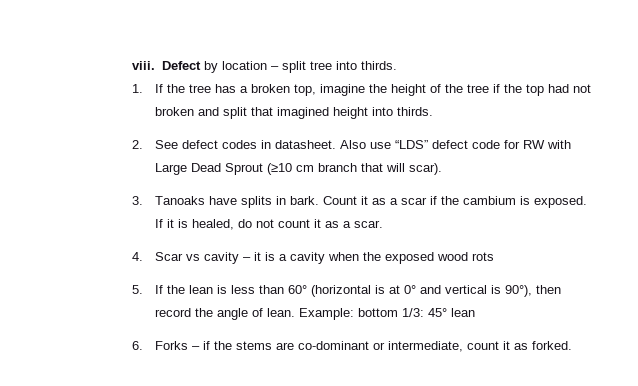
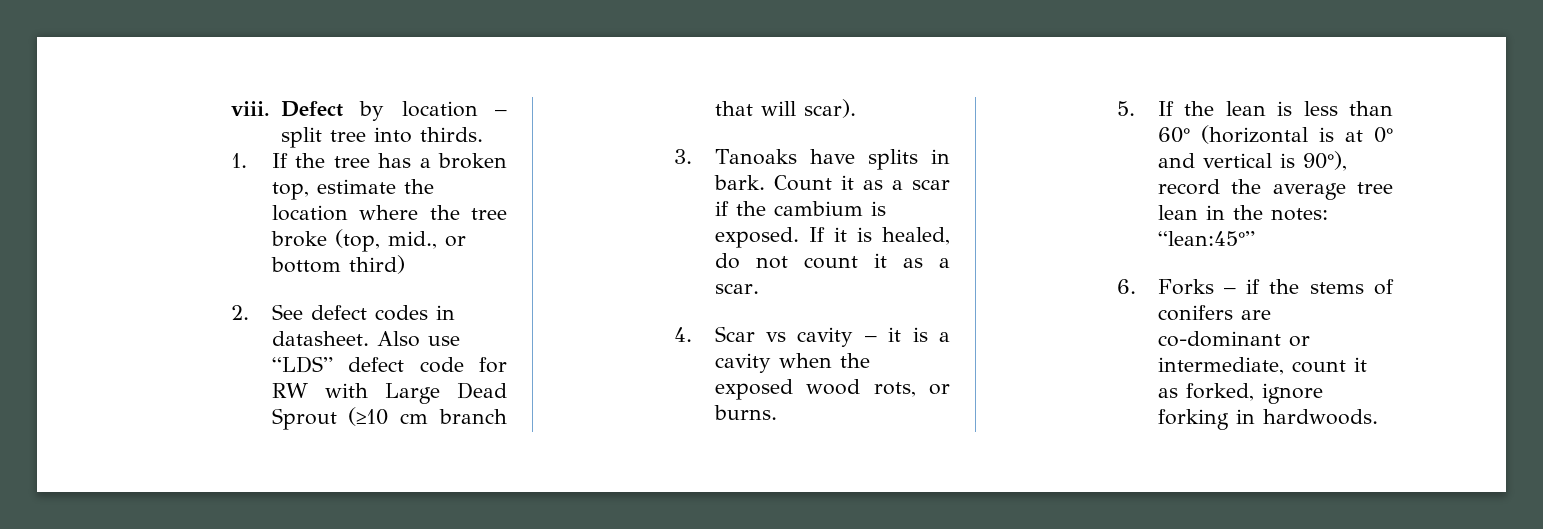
- 1. If the tree has a broken top, imagine the height of the tree if the top had not broken and split that imagined height into thirds.
+ 1. If the tree has a broken top, estimate the location where the tree broke (top, mid., or bottom third)
- 4. Scar vs cavity – it is a cavity when the exposed wood rots
+ 4. Scar vs cavity – it is a cavity when the exposed wood rots, or burns.
- 5. If the lean is less than 60° (horizontal is at 0° and vertical is 90°), then record the angle of lean. Example: bottom 1/3: 45° lean
+ 5. If the lean is less than 60° (horizontal is at 0° and vertical is 90°), record the average tree lean in the notes: “lean:45°”
- 6. Forks – if the stems are co-dominant or intermediate, count it as forked.
+ 6. Forks – if the stems of conifers are co-dominant or intermediate, count it as forked, ignore forking in hardwoods.

